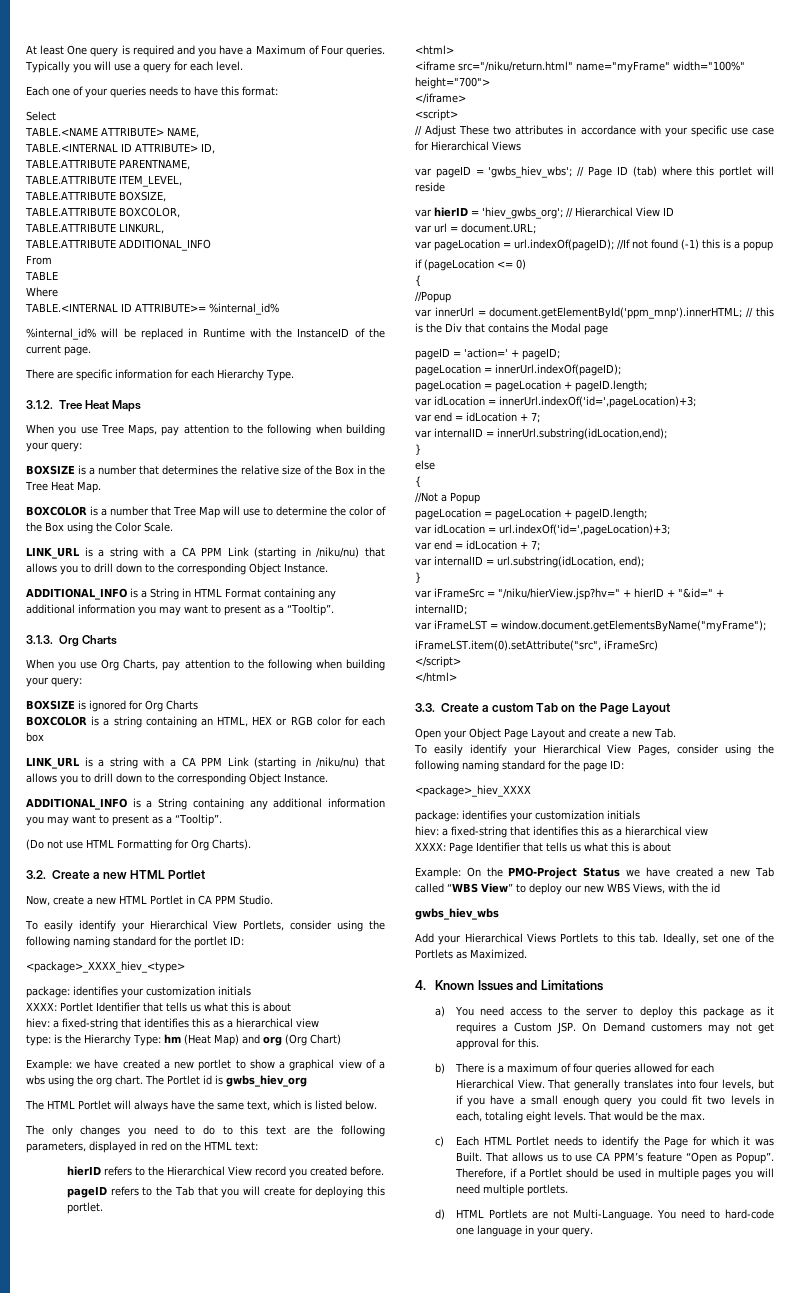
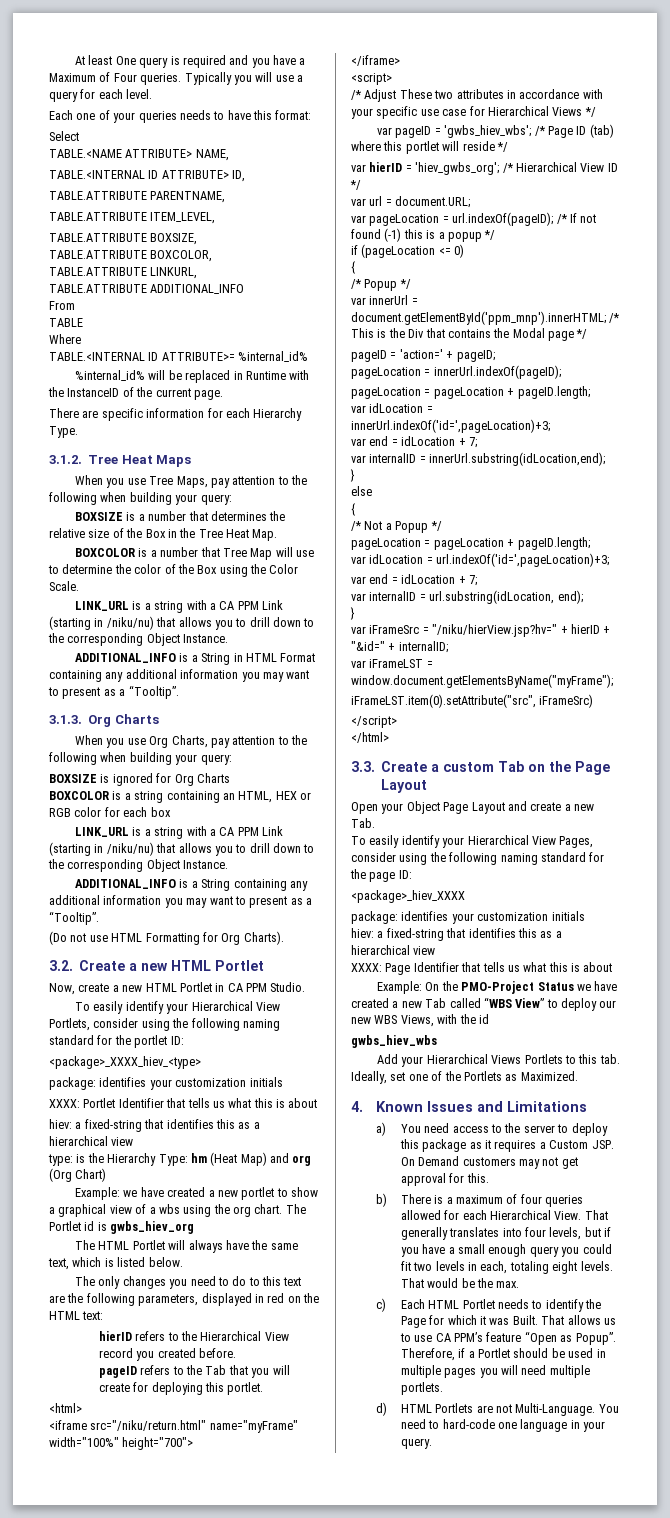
- // Adjust These two attributes in accordance with your specific use case for Hierarchical Views
+ /* Adjust These two attributes in accordance with your specific use case for Hierarchical Views */
- var pageID = 'gwbs_hiev_wbs'; // Page ID (tab) where this portlet will reside
+ var pageID = 'gwbs_hiev_wbs'; /* Page ID (tab) where this portlet will reside */
- var hierID = 'hiev_gwbs_org'; // Hierarchical View ID
+ var hierID = 'hiev_gwbs_org'; /* Hierarchical View ID */
- var pageLocation = url.indexOf(pageID); //If not found (-1) this is a popup
+ var pageLocation = url.indexOf(pageID); /* If not found (-1) this is a popup */
- //Popup
+ /* Popup */
- var innerUrl = document.getElementById('ppm_mnp').innerHTML; // this is the Div that contains the Modal page
+ var innerUrl = document.getElementById('ppm_mnp').innerHTML; /* This is the Div that contains the Modal page */
- //Not a Popup
+ /* Not a Popup */

